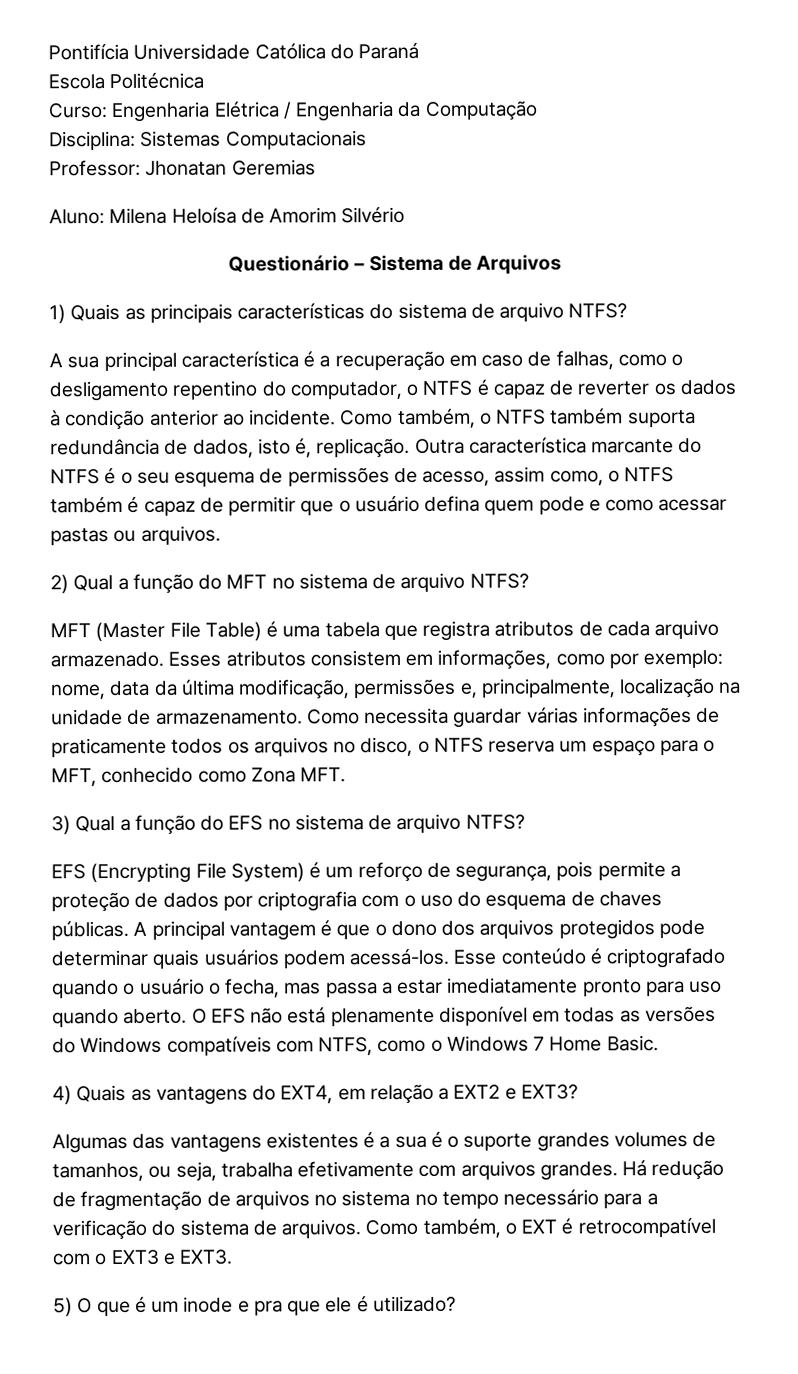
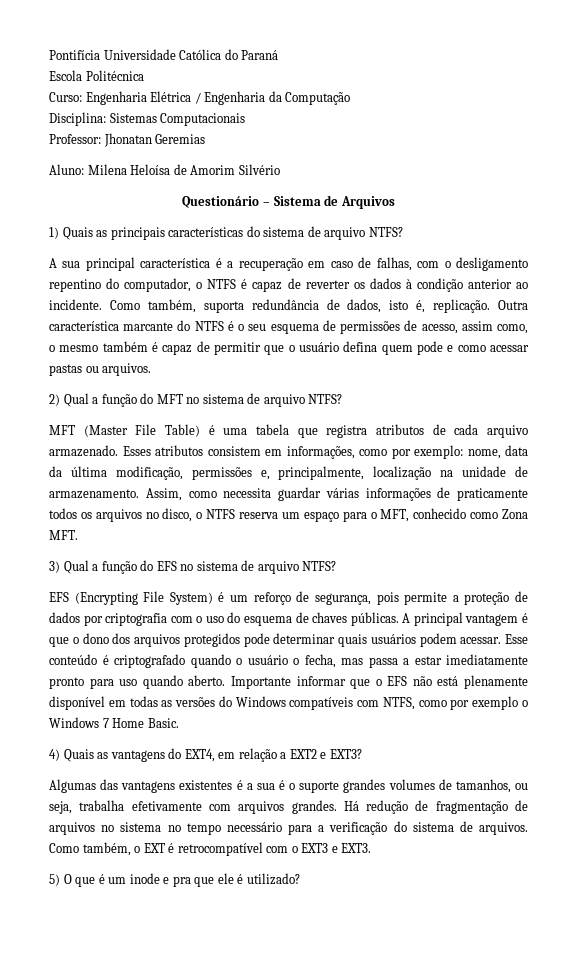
- A sua principal característica é a recuperação em caso de falhas, como o desligamento repentino do computador, o NTFS é capaz de reverter os dados à condição anterior ao incidente.
+ A sua principal característica é a recuperação em caso de falhas, com o desligamento repentino do computador, o NTFS é capaz de reverter os dados à condição anterior ao incidente.
- Como também, o NTFS também suporta redundância de dados, isto é, replicação.
+ Como também, suporta redundância de dados, isto é, replicação.
- Outra característica marcante do NTFS é o seu esquema de permissões de acesso, assim como, o NTFS também é capaz de permitir que o usuário defina quem pode e como acessar pastas ou arquivos.
+ Outra característica marcante do NTFS é o seu esquema de permissões de acesso, assim como, o mesmo também é capaz de permitir que o usuário defina quem pode e como acessar pastas ou arquivos.
- Como necessita guardar várias informações de praticamente todos os arquivos no disco, o NTFS reserva um espaço para o MFT, conhecido como Zona MFT.
+ Assim, como necessita guardar várias informações de praticamente todos os arquivos no disco, o NTFS reserva um espaço para o MFT, conhecido como Zona MFT.
- A principal vantagem é que o dono dos arquivos protegidos pode determinar quais usuários podem acessá-los.
+ A principal vantagem é que o dono dos arquivos protegidos pode determinar quais usuários podem acessar.
- O EFS não está plenamente disponível em todas as versões do Windows compatíveis com NTFS, como o Windows 7 Home Basic.
+ Importante informar que o EFS não está plenamente disponível em todas as versões do Windows compatíveis com NTFS, como por exemplo o Windows 7 Home Basic.

